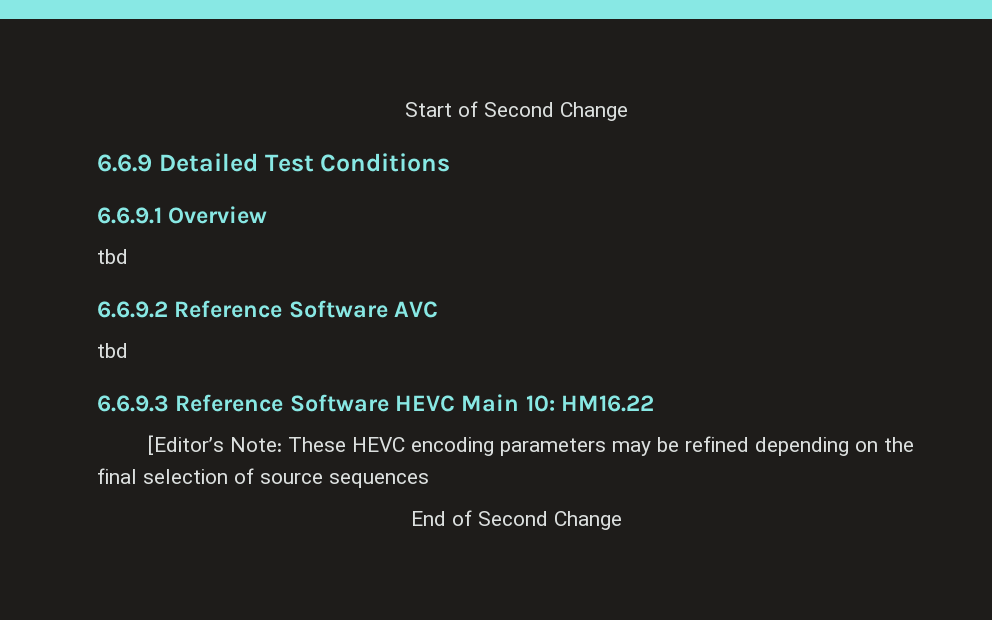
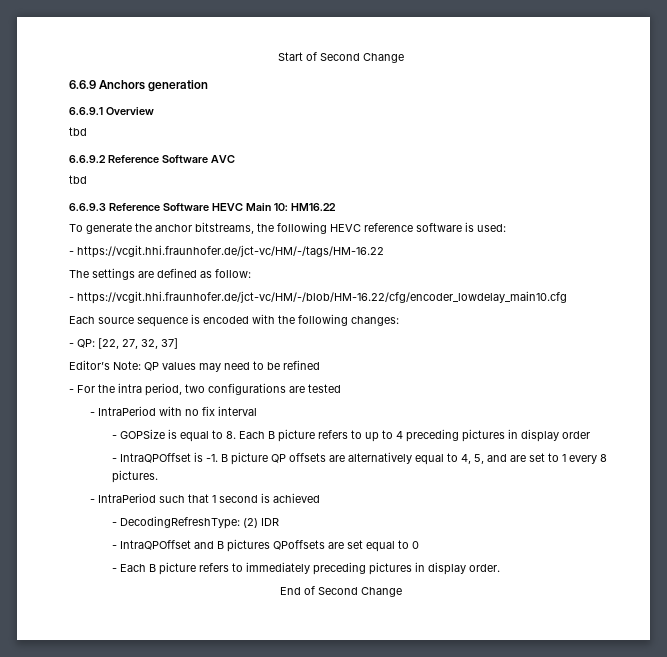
- 6.6.9 Detailed Test Conditions
+ 6.6.9 Anchors generation
- [Editor’s Note: These HEVC encoding parameters may be refined depending on the final selection of source sequences
+ To generate the anchor bitstreams, the following HEVC reference software is used:
+ - https://vcgit.hhi.fraunhofer.de/jct-vc/HM/-/tags/HM-16.22
+ The settings are defined as follow:
+ - https://vcgit.hhi.fraunhofer.de/jct-vc/HM/-/blob/HM-16.22/cfg/encoder_lowdelay_main10.cfg
+ Each source sequence is encoded with the following changes:
+ - QP: [22, 27, 32, 37]
+ Editor’s Note: QP values may need to be refined
+ - For the intra period, two configurations are tested
+ - IntraPeriod with no fix interval
+ - GOPSize is equal to 8. Each B picture refers to up to 4 preceding pictures in display order
+ - IntraQPOffset is -1. B picture QP offsets are alternatively equal to 4, 5, and are set to 1 every 8 pictures.
+ - IntraPeriod such that 1 second is achieved
+ - DecodingRefreshType: (2) IDR
+ - IntraQPOffset and B pictures QPoffsets are set equal to 0
+ - Each B picture refers to immediately preceding pictures in display order.

